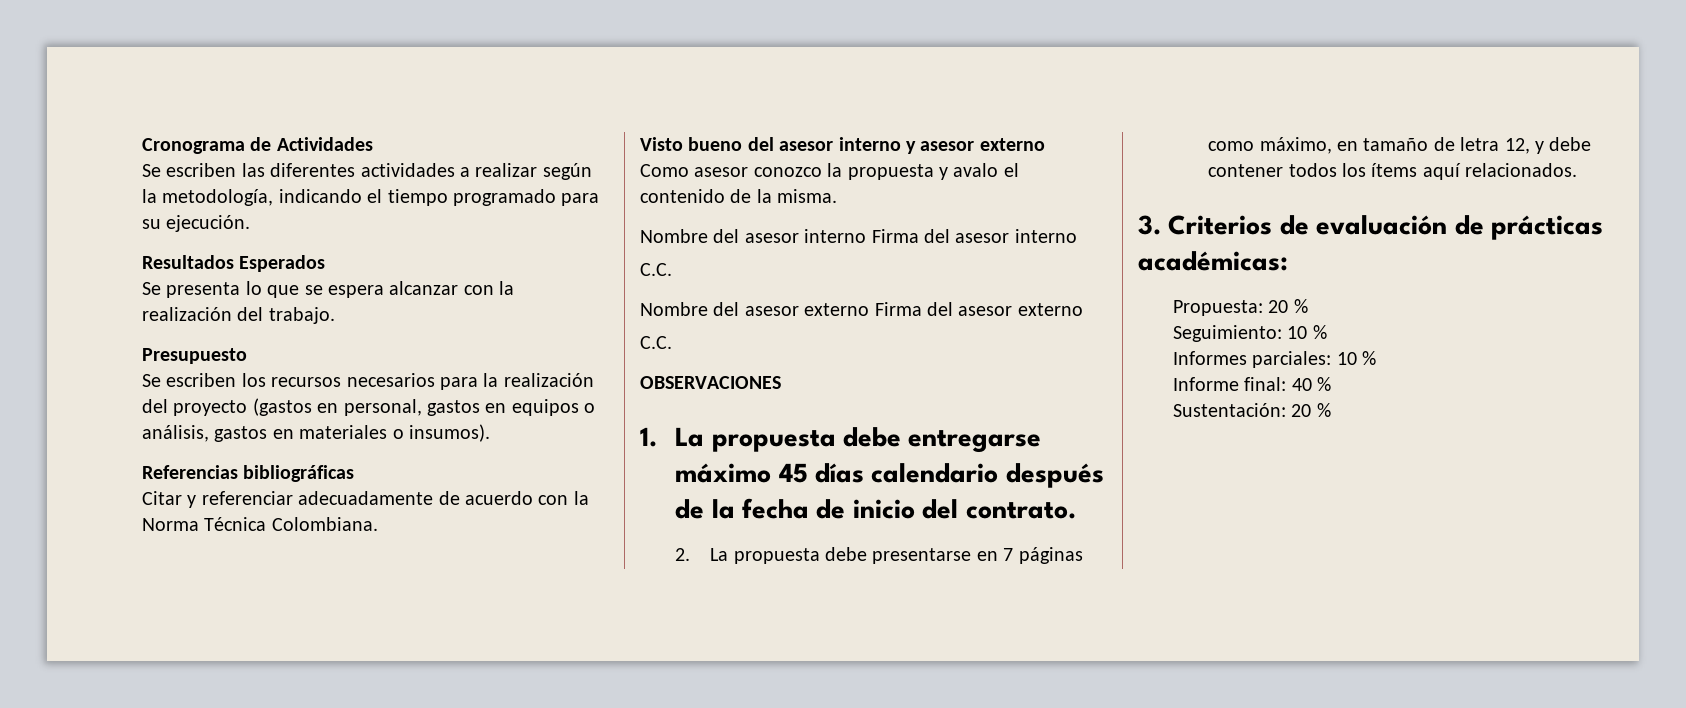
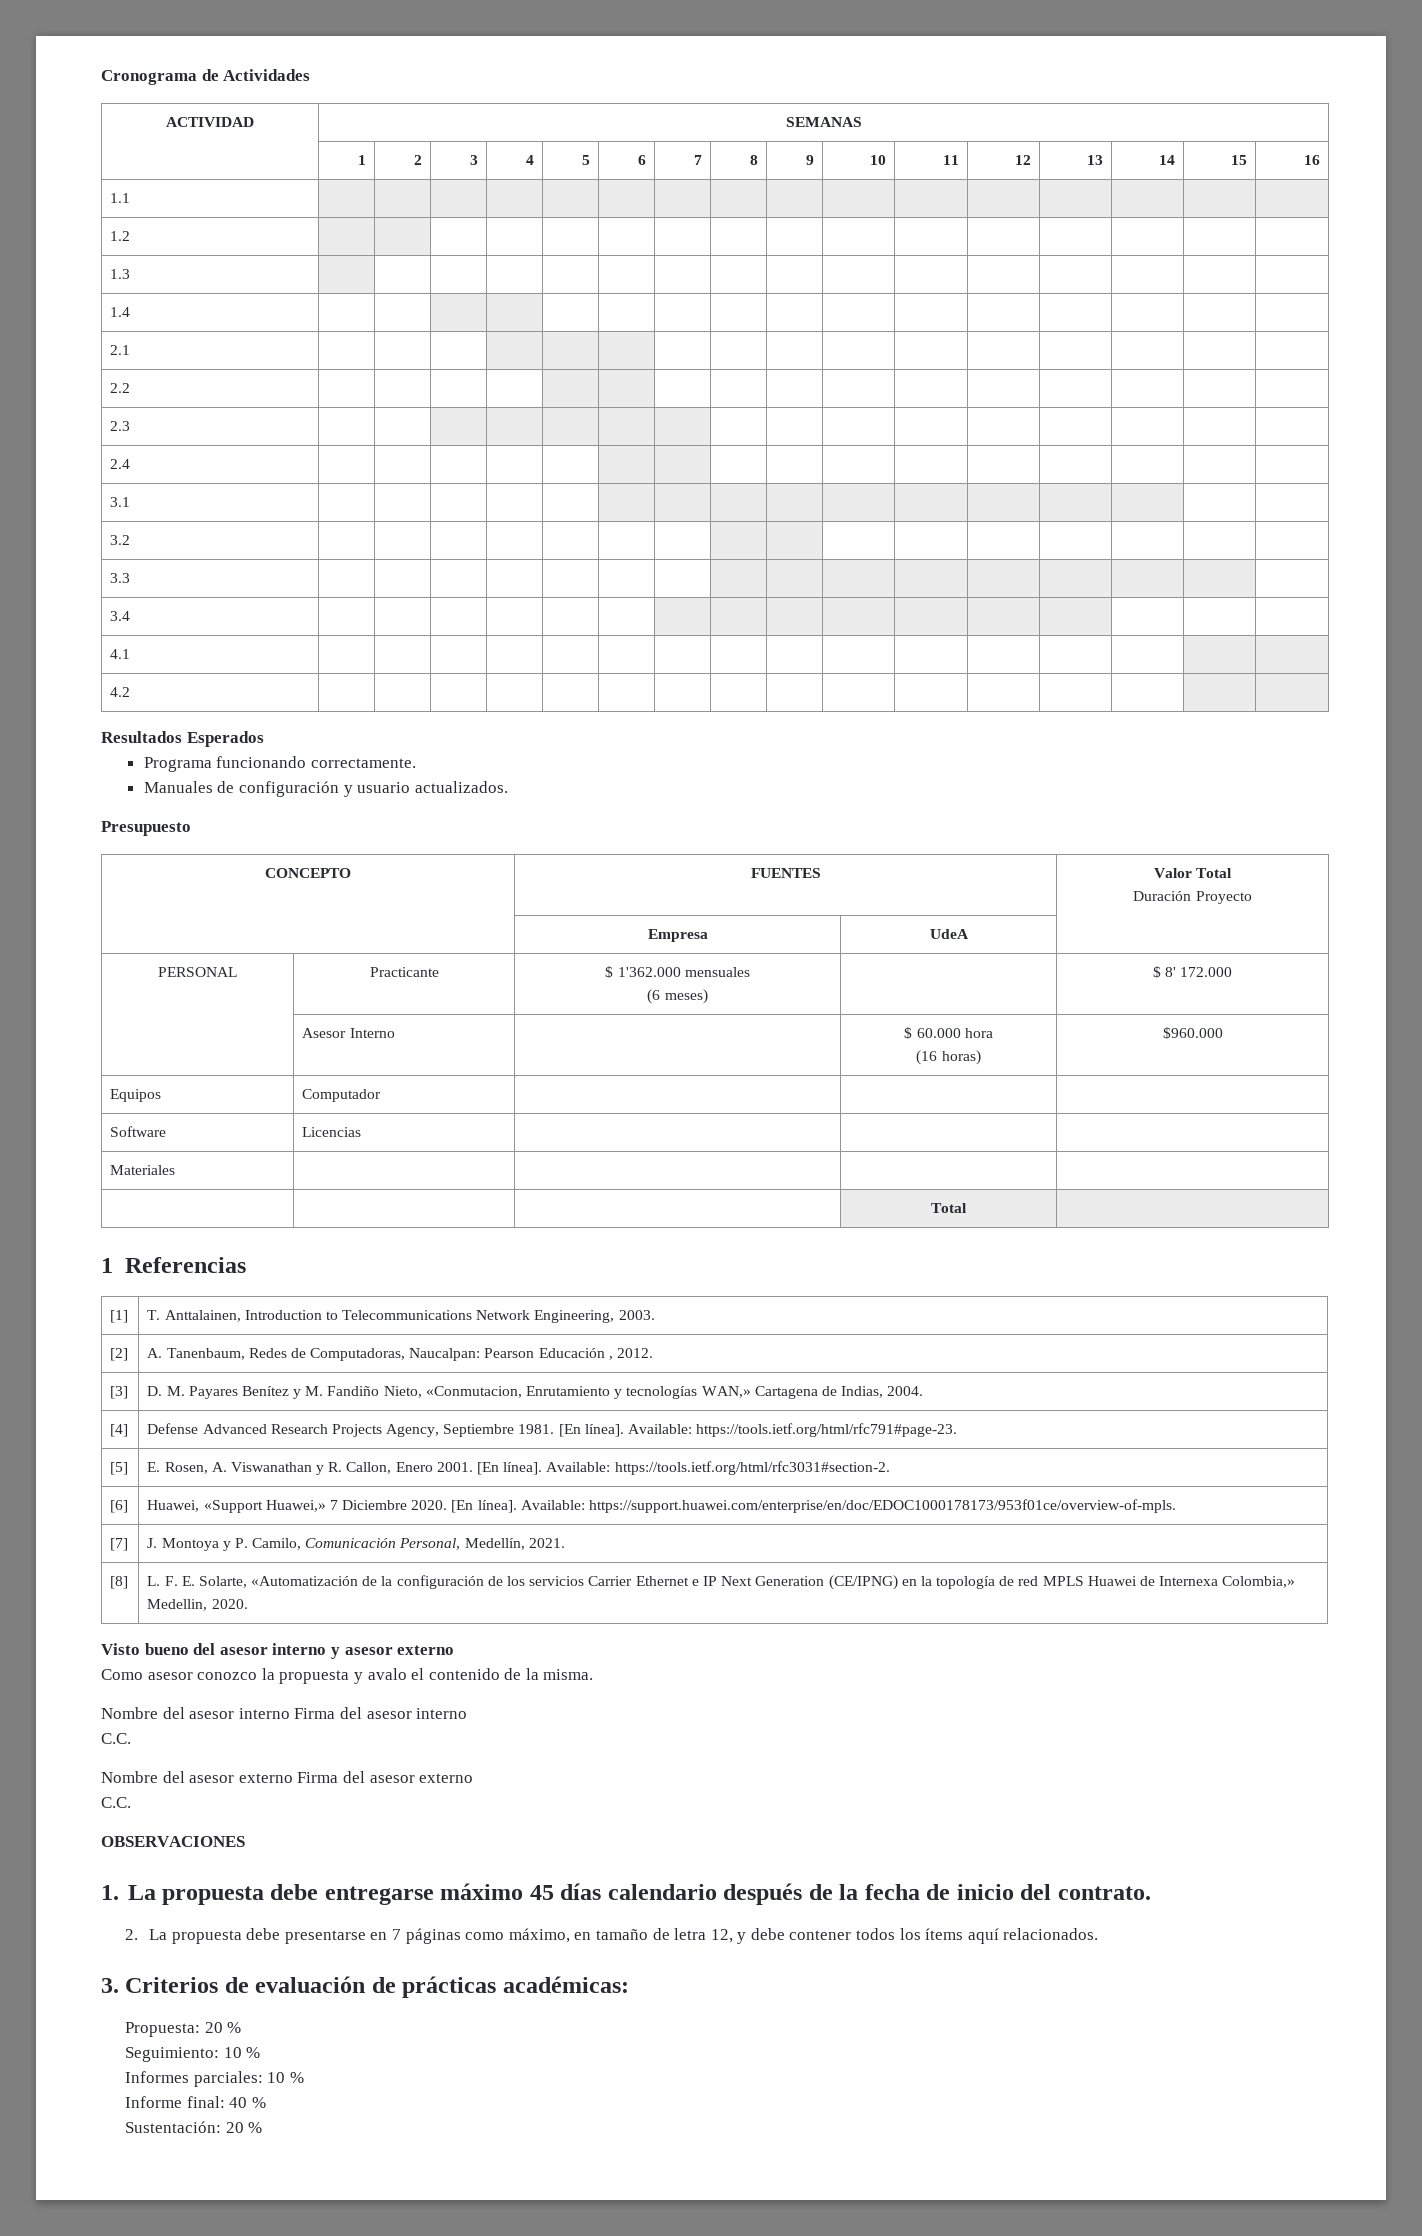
- Se escriben las diferentes actividades a realizar según la metodología, indicando el tiempo programado para su ejecución.
+ ACTIVIDAD | SEMANAS
+ | 1 | 2 | 3 | 4 | 5 | 6 | 7 | 8 | 9 | 10 | 11 | 12 | 13 | 14 | 15 | 16
+ 1.1 | | | | | | | | | | | | | | | |
+ 1.2 | | | | | | | | | | | | | | | |
+ 1.3 | | | | | | | | | | | | | | | |
+ 1.4 | | | | | | | | | | | | | | | |
+ 2.1 | | | | | | | | | | | | | | | |
+ 2.2 | | | | | | | | | | | | | | | |
+ 2.3 | | | | | | | | | | | | | | | |
+ 2.4 | | | | | | | | | | | | | | | |
+ 3.1 | | | | | | | | | | | | | | | |
+ 3.2 | | | | | | | | | | | | | | | |
+ 3.3 | | | | | | | | | | | | | | | |
+ 3.4 | | | | | | | | | | | | | | | |
+ 4.1 | | | | | | | | | | | | | | | |
+ 4.2 | | | | | | | | | | | | | | | |
  Resultados Esperados
- Se presenta lo que se espera alcanzar con la realización del trabajo.
+ Programa funcionando correctamente.
+ Manuales de configuración y usuario actualizados.
  Presupuesto
- Se escriben los recursos necesarios para la realización del proyecto (gastos en personal, gastos en equipos o análisis, gastos en materiales o insumos).
- Referencias bibliográficas
- Citar y referenciar adecuadamente de acuerdo con la Norma Técnica Colombiana.
+ CONCEPTO | FUENTES | Valor Total
+ Duración Proyecto
+ | Empresa | UdeA |
+ PERSONAL | Practicante | $ 1'362.000 mensuales
+ (6 meses) | | $ 8' 172.000
+ | Asesor Interno | | $ 60.000 hora
+ (16 horas) | $960.000
+ Equipos | Computador | | |
+ Software | Licencias | | |
+ Materiales | | | |
+ | | | Total |
+ 1 Referencias
+ [1] | T. Anttalainen, Introduction to Telecommunications Network Engineering, 2003.
+ [2] | A. Tanenbaum, Redes de Computadoras, Naucalpan: Pearson Educación , 2012.
+ [3] | D. M. Payares Benítez y M. Fandiño Nieto, «Conmutacion, Enrutamiento y tecnologías WAN,» Cartagena de Indias, 2004.
+ [4] | Defense Advanced Research Projects Agency, Septiembre 1981. [En línea]. Available: https://tools.ietf.org/html/rfc791#page-23.
+ [5] | E. Rosen, A. Viswanathan y R. Callon, Enero 2001. [En línea]. Available: https://tools.ietf.org/html/rfc3031#section-2.
+ [6] | Huawei, «Support Huawei,» 7 Diciembre 2020. [En línea]. Available: https://support.huawei.com/enterprise/en/doc/EDOC1000178173/953f01ce/overview-of-mpls.
+ [7] | J. Montoya y P. Camilo, Comunicación Personal, Medellín, 2021.
+ [8] | L. F. E. Solarte, «Automatización de la configuración de los servicios Carrier Ethernet e IP Next Generation (CE/IPNG) en la topología de red MPLS Huawei de Internexa Colombia,» Medellin, 2020.

